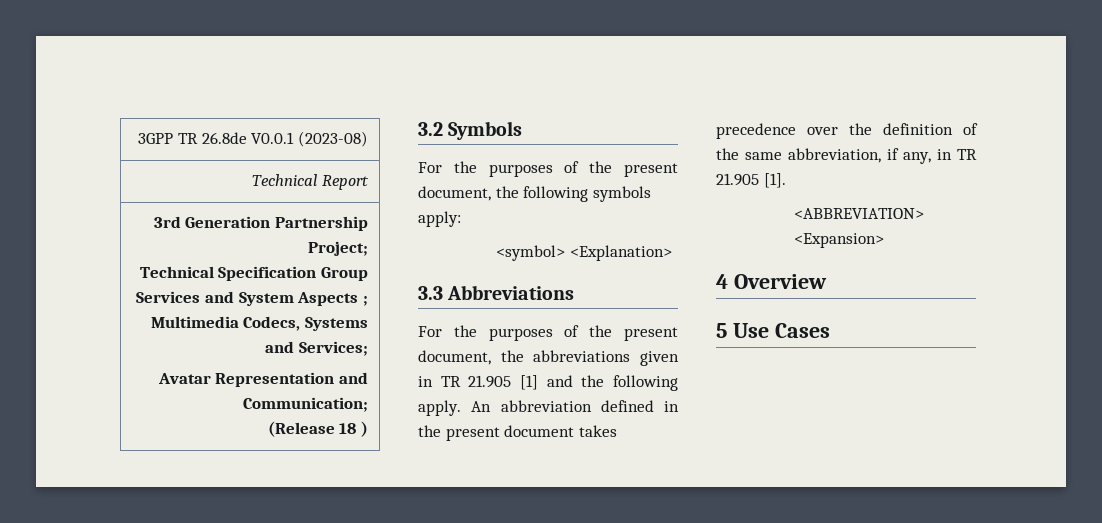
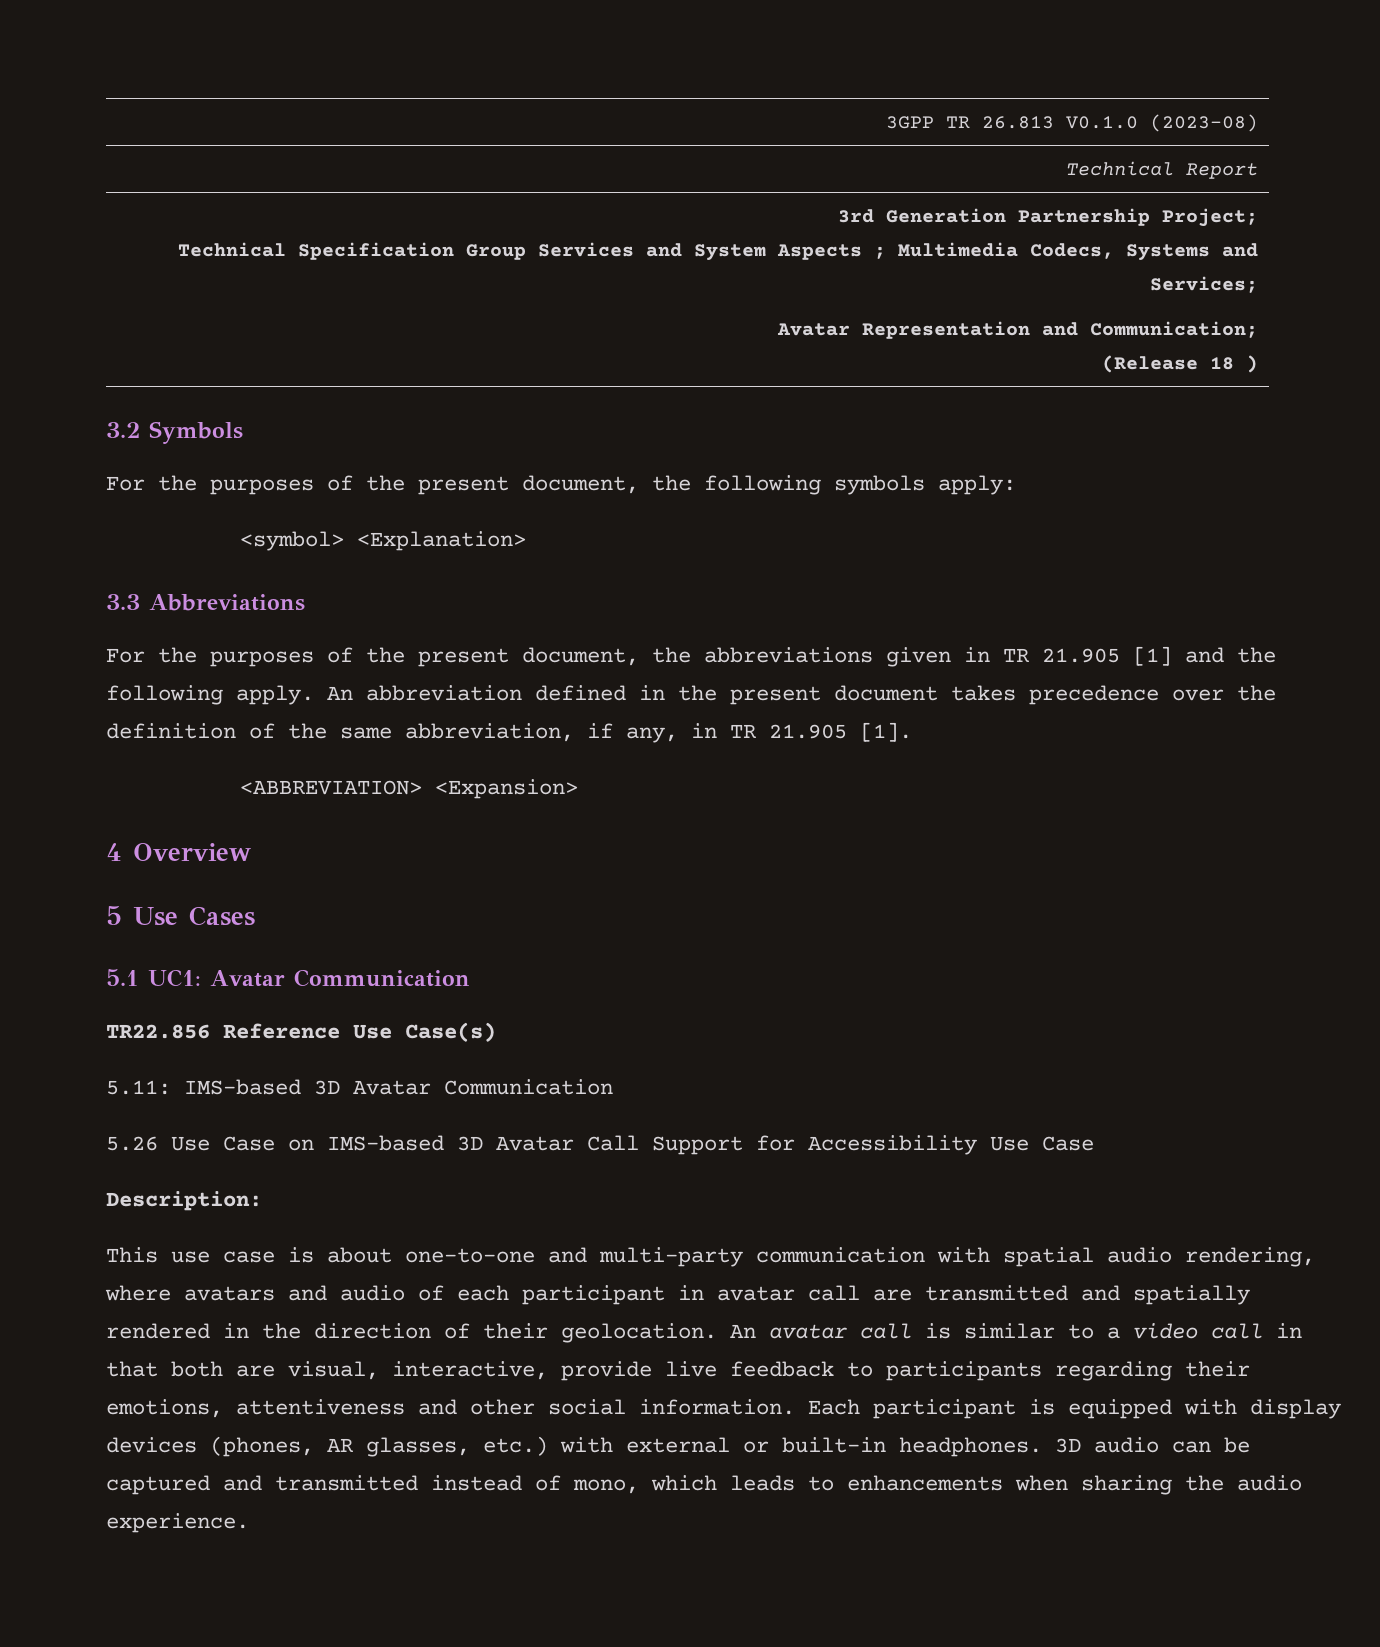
- 3GPP TR 26.8de V0.0.1 (2023-08)
+ 3GPP TR 26.813 V0.1.0 (2023-08)
+ 5.1 UC1: Avatar Communication
+ TR22.856 Reference Use Case(s)
+ 5.11: IMS-based 3D Avatar Communication
+ 5.26 Use Case on IMS-based 3D Avatar Call Support for Accessibility Use Case
+ Description:
+ This use case is about one-to-one and multi-party communication with spatial audio rendering, where avatars and audio of each participant in avatar call are transmitted and spatially rendered in the direction of their geolocation. An avatar call is similar to a video call in that both are visual, interactive, provide live feedback to participants regarding their emotions, attentiveness and other social information. Each participant is equipped with display devices (phones, AR glasses, etc.) with external or built-in headphones. 3D audio can be captured and transmitted instead of mono, which leads to enhancements when sharing the audio experience.

